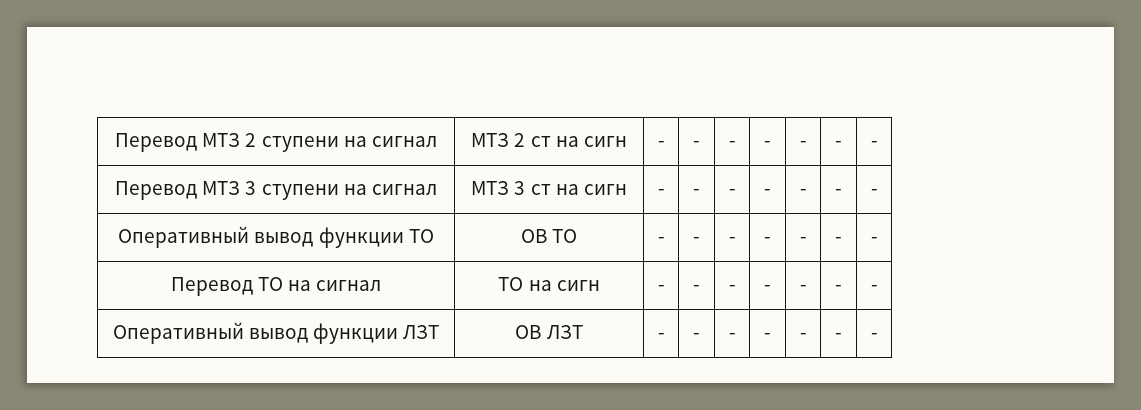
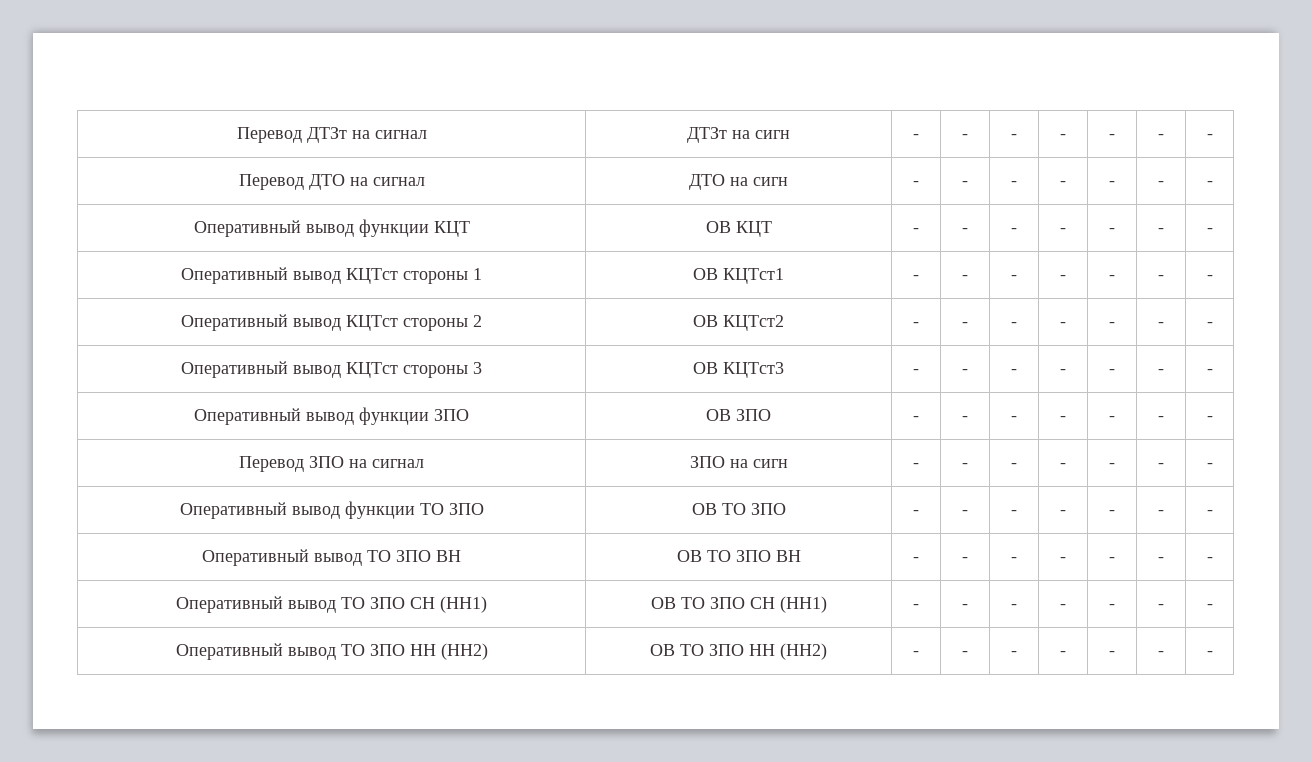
- Перевод МТЗ 2 ступени на сигнал | МТЗ 2 ст на сигн | - | - | - | - | - | - | -
+ Перевод ДТЗт на сигнал | ДТЗт на сигн | - | - | - | - | - | - | -
- Перевод МТЗ 3 ступени на сигнал | МТЗ 3 ст на сигн | - | - | - | - | - | - | -
+ Перевод ДТО на сигнал | ДТО на сигн | - | - | - | - | - | - | -
+ Оперативный вывод функции КЦТ | ОВ КЦТ | - | - | - | - | - | - | -
+ Оперативный вывод КЦТст стороны 1 | ОВ КЦТст1 | - | - | - | - | - | - | -
+ Оперативный вывод КЦТст стороны 2 | ОВ КЦТст2 | - | - | - | - | - | - | -
+ Оперативный вывод КЦТст стороны 3 | ОВ КЦТст3 | - | - | - | - | - | - | -
+ Оперативный вывод функции ЗПО | ОВ ЗПО | - | - | - | - | - | - | -
+ Перевод ЗПО на сигнал | ЗПО на сигн | - | - | - | - | - | - | -
- Оперативный вывод функции ТО | ОВ ТО | - | - | - | - | - | - | -
- Перевод ТО на сигнал | ТО на сигн | - | - | - | - | - | - | -
- Оперативный вывод функции ЛЗТ | ОВ ЛЗТ | - | - | - | - | - | - | -
+ Оперативный вывод функции ТО ЗПО | ОВ ТО ЗПО | - | - | - | - | - | - | -
+ Оперативный вывод ТО ЗПО ВН | ОВ ТО ЗПО ВН | - | - | - | - | - | - | -
+ Оперативный вывод ТО ЗПО СН (НН1) | ОВ ТО ЗПО СН (НН1) | - | - | - | - | - | - | -
+ Оперативный вывод ТО ЗПО НН (НН2) | ОВ ТО ЗПО НН (НН2) | - | - | - | - | - | - | -

